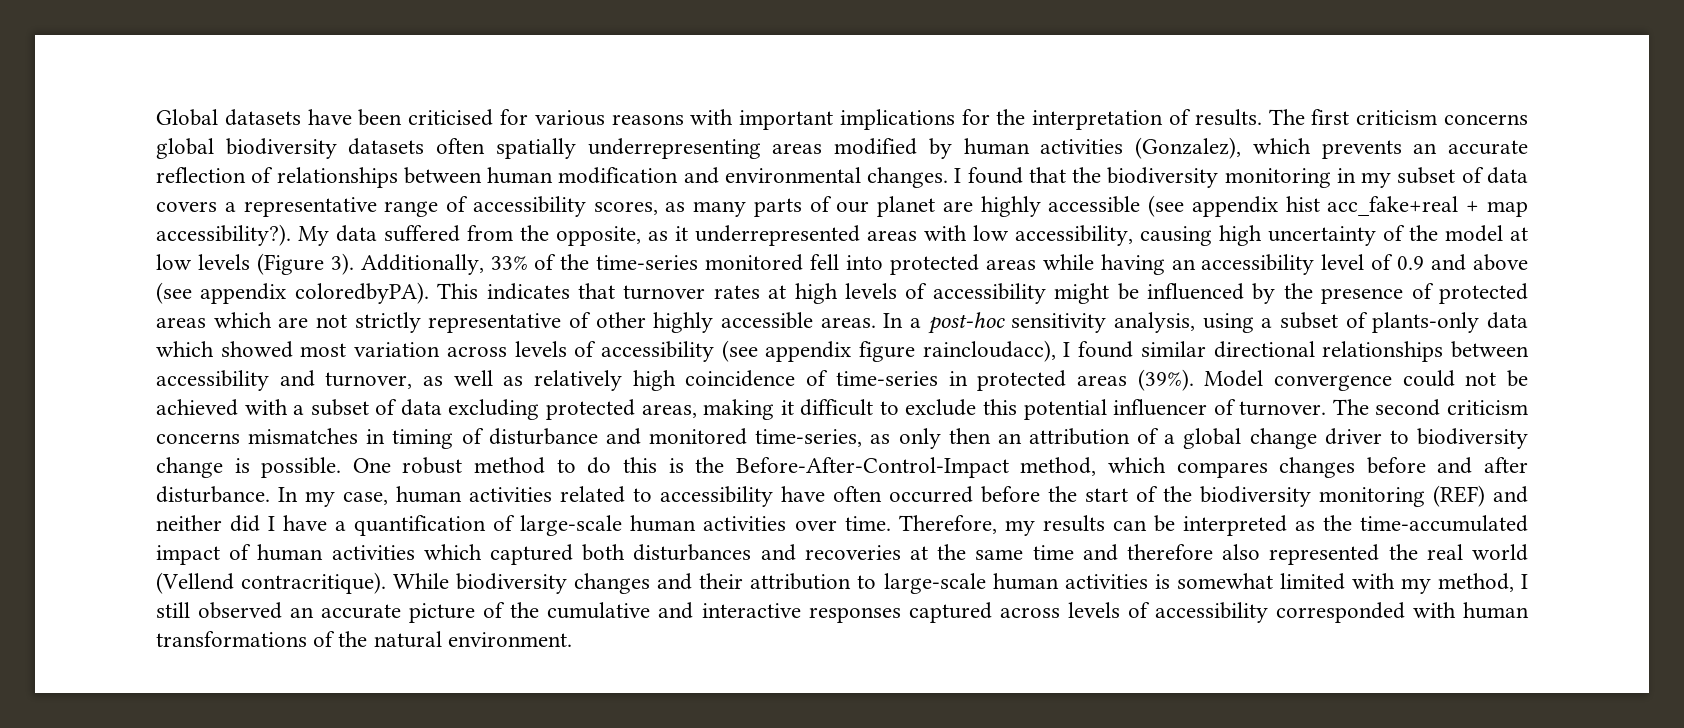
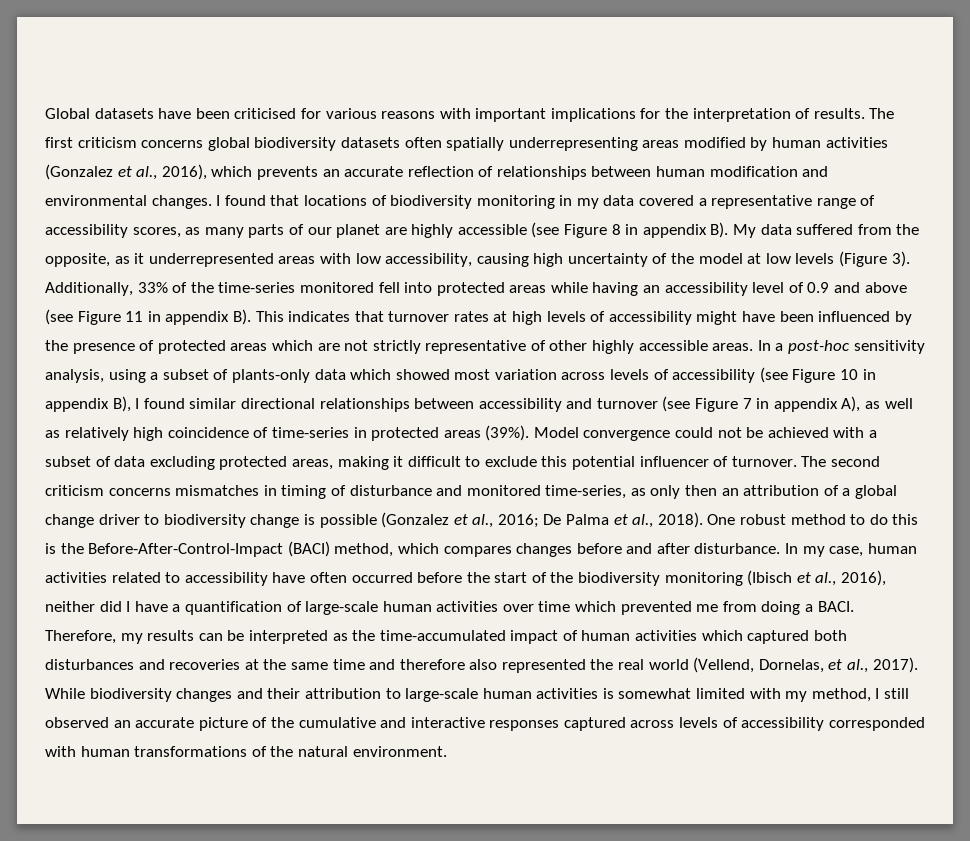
- The first criticism concerns global biodiversity datasets often spatially underrepresenting areas modified by human activities (Gonzalez), which prevents an accurate reflection of relationships between human modification and environmental changes.
+ The first criticism concerns global biodiversity datasets often spatially underrepresenting areas modified by human activities (Gonzalez et al., 2016), which prevents an accurate reflection of relationships between human modification and environmental changes.
- I found that the biodiversity monitoring in my subset of data covers a representative range of accessibility scores, as many parts of our planet are highly accessible (see appendix hist acc_fake+real + map accessibility?). My data suffered from the opposite, as it underrepresented areas with low accessibility, causing high uncertainty of the model at low levels (Figure 3).
+ I found that locations of biodiversity monitoring in my data covered a representative range of accessibility scores, as many parts of our planet are highly accessible (see Figure 8 in appendix B). My data suffered from the opposite, as it underrepresented areas with low accessibility, causing high uncertainty of the model at low levels (Figure 3).
- Additionally, 33% of the time-series monitored fell into protected areas while having an accessibility level of 0.9 and above (see appendix coloredbyPA). This indicates that turnover rates at high levels of accessibility might be influenced by the presence of protected areas which are not strictly representative of other highly accessible areas.
+ Additionally, 33% of the time-series monitored fell into protected areas while having an accessibility level of 0.9 and above (see Figure 11 in appendix B). This indicates that turnover rates at high levels of accessibility might have been influenced by the presence of protected areas which are not strictly representative of other highly accessible areas.
- In a post-hoc sensitivity analysis, using a subset of plants-only data which showed most variation across levels of accessibility (see appendix figure raincloudacc), I found similar directional relationships between accessibility and turnover, as well as relatively high coincidence of time-series in protected areas (39%).
+ In a post-hoc sensitivity analysis, using a subset of plants-only data which showed most variation across levels of accessibility (see Figure 10 in appendix B), I found similar directional relationships between accessibility and turnover (see Figure 7 in appendix A), as well as relatively high coincidence of time-series in protected areas (39%).
- The second criticism concerns mismatches in timing of disturbance and monitored time-series, as only then an attribution of a global change driver to biodiversity change is possible.
+ The second criticism concerns mismatches in timing of disturbance and monitored time-series, as only then an attribution of a global change driver to biodiversity change is possible (Gonzalez et al., 2016; De Palma et al., 2018).
- One robust method to do this is the Before-After-Control-Impact method, which compares changes before and after disturbance.
+ One robust method to do this is the Before-After-Control-Impact (BACI) method, which compares changes before and after disturbance.
- In my case, human activities related to accessibility have often occurred before the start of the biodiversity monitoring (REF) and neither did I have a quantification of large-scale human activities over time.
+ In my case, human activities related to accessibility have often occurred before the start of the biodiversity monitoring (Ibisch et al., 2016), neither did I have a quantification of large-scale human activities over time which prevented me from doing a BACI.
- Therefore, my results can be interpreted as the time-accumulated impact of human activities which captured both disturbances and recoveries at the same time and therefore also represented the real world (Vellend contracritique).
+ Therefore, my results can be interpreted as the time-accumulated impact of human activities which captured both disturbances and recoveries at the same time and therefore also represented the real world (Vellend, Dornelas, et al., 2017).

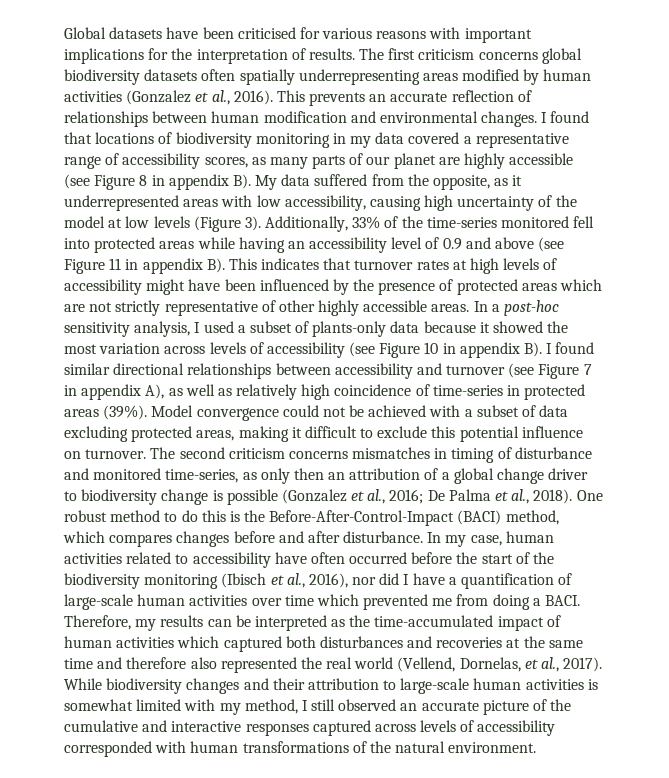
- The first criticism concerns global biodiversity datasets often spatially underrepresenting areas modified by human activities (Gonzalez et al., 2016), which prevents an accurate reflection of relationships between human modification and environmental changes.
+ The first criticism concerns global biodiversity datasets often spatially underrepresenting areas modified by human activities (Gonzalez et al., 2016). This prevents an accurate reflection of relationships between human modification and environmental changes.
- In a post-hoc sensitivity analysis, using a subset of plants-only data which showed most variation across levels of accessibility (see Figure 10 in appendix B), I found similar directional relationships between accessibility and turnover (see Figure 7 in appendix A), as well as relatively high coincidence of time-series in protected areas (39%).
+ In a post-hoc sensitivity analysis, I used a subset of plants-only data because it showed the most variation across levels of accessibility (see Figure 10 in appendix B). I found similar directional relationships between accessibility and turnover (see Figure 7 in appendix A), as well as relatively high coincidence of time-series in protected areas (39%).
- Model convergence could not be achieved with a subset of data excluding protected areas, making it difficult to exclude this potential influencer of turnover.
+ Model convergence could not be achieved with a subset of data excluding protected areas, making it difficult to exclude this potential influence on turnover.
- In my case, human activities related to accessibility have often occurred before the start of the biodiversity monitoring (Ibisch et al., 2016), neither did I have a quantification of large-scale human activities over time which prevented me from doing a BACI.
+ In my case, human activities related to accessibility have often occurred before the start of the biodiversity monitoring (Ibisch et al., 2016), nor did I have a quantification of large-scale human activities over time which prevented me from doing a BACI.

